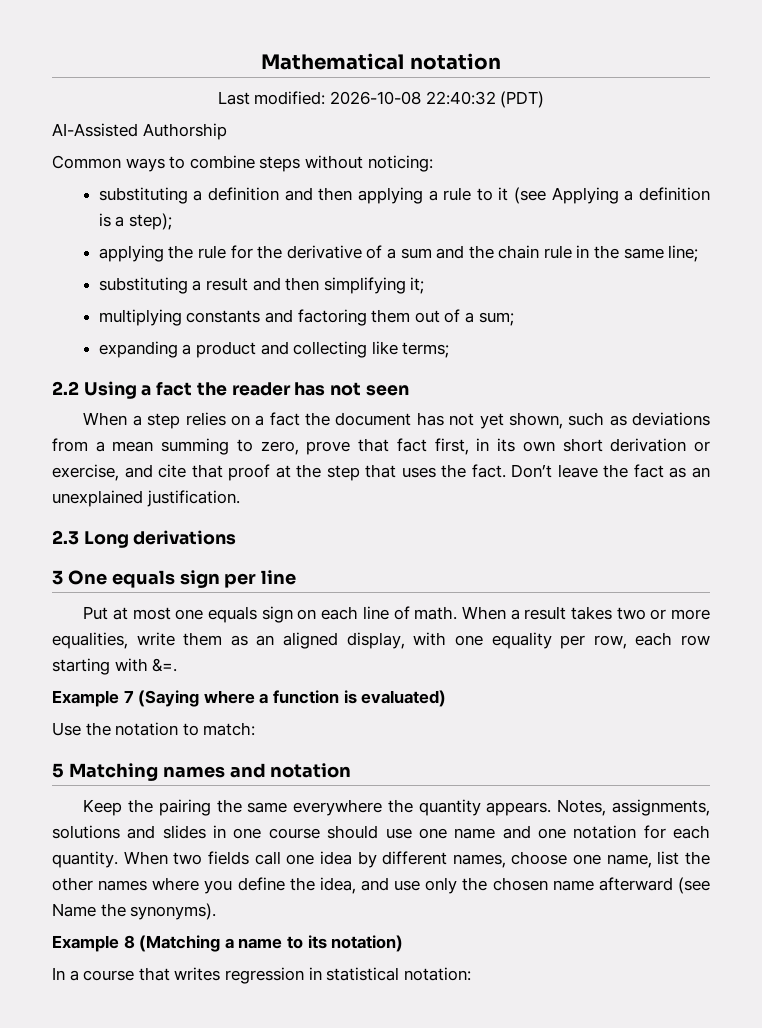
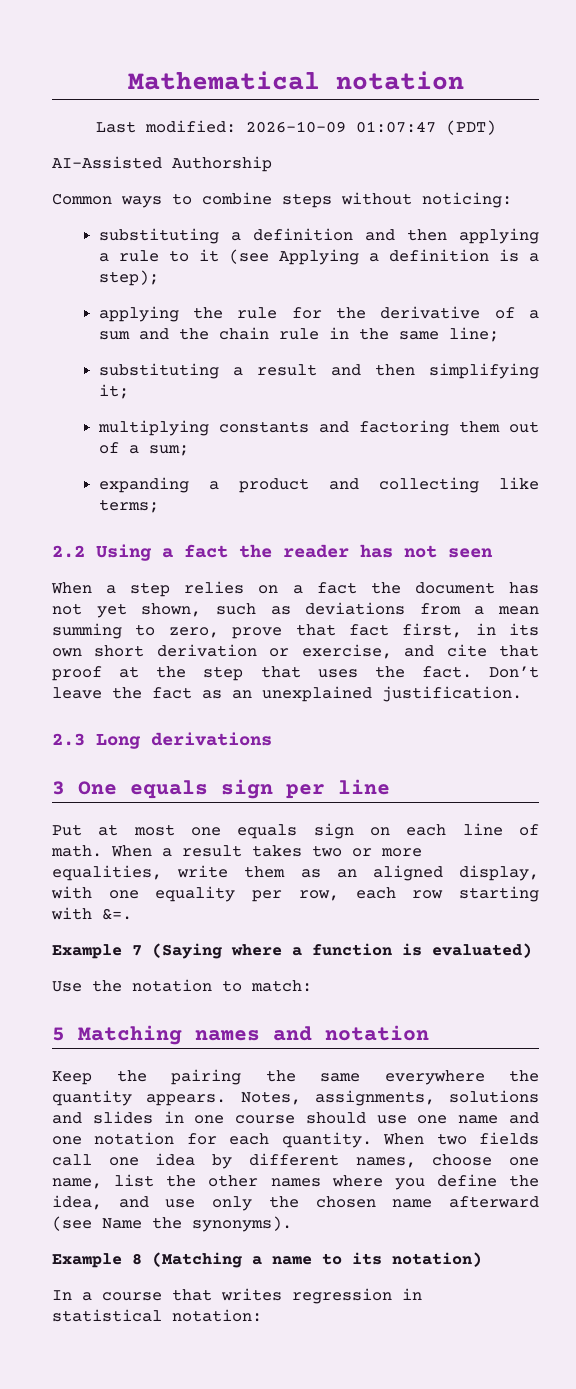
- Last modified: 2026-10-08 22:40:32 (PDT)
+ Last modified: 2026-10-09 01:07:47 (PDT)

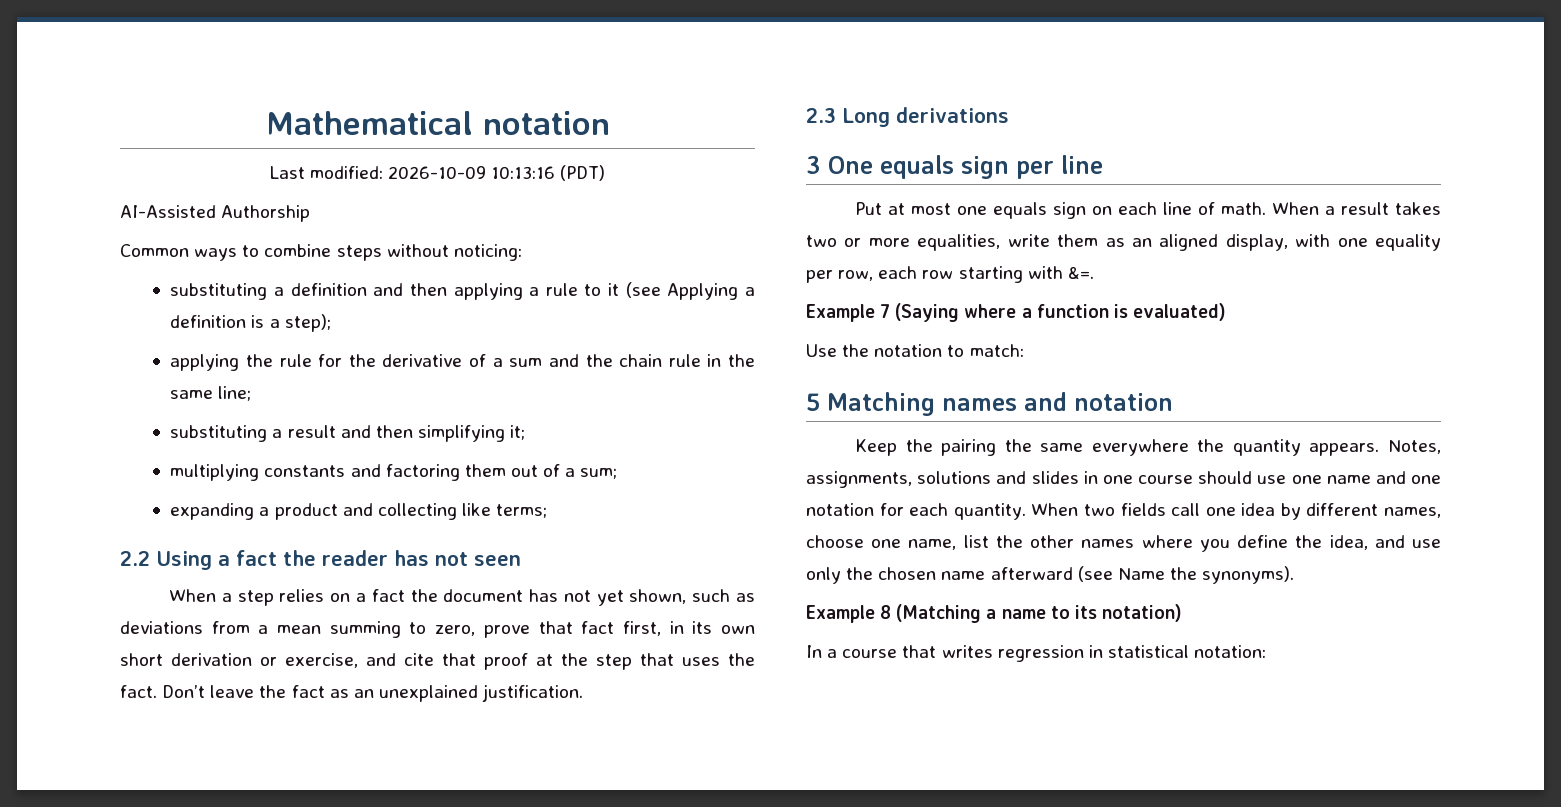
- Last modified: 2026-10-09 01:07:47 (PDT)
+ Last modified: 2026-10-09 10:13:16 (PDT)

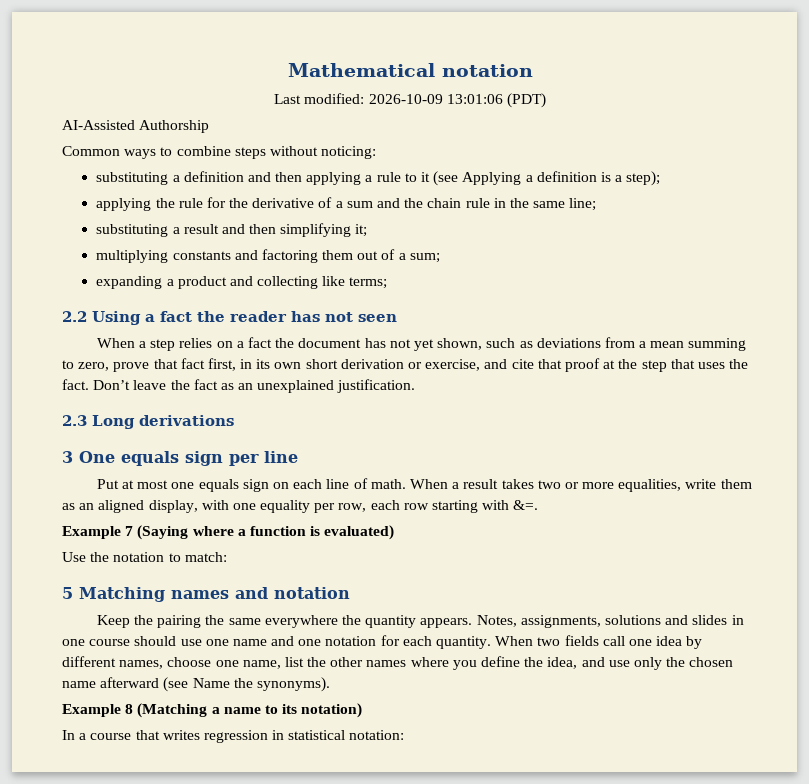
- Last modified: 2026-10-09 10:13:16 (PDT)
+ Last modified: 2026-10-09 13:01:06 (PDT)

